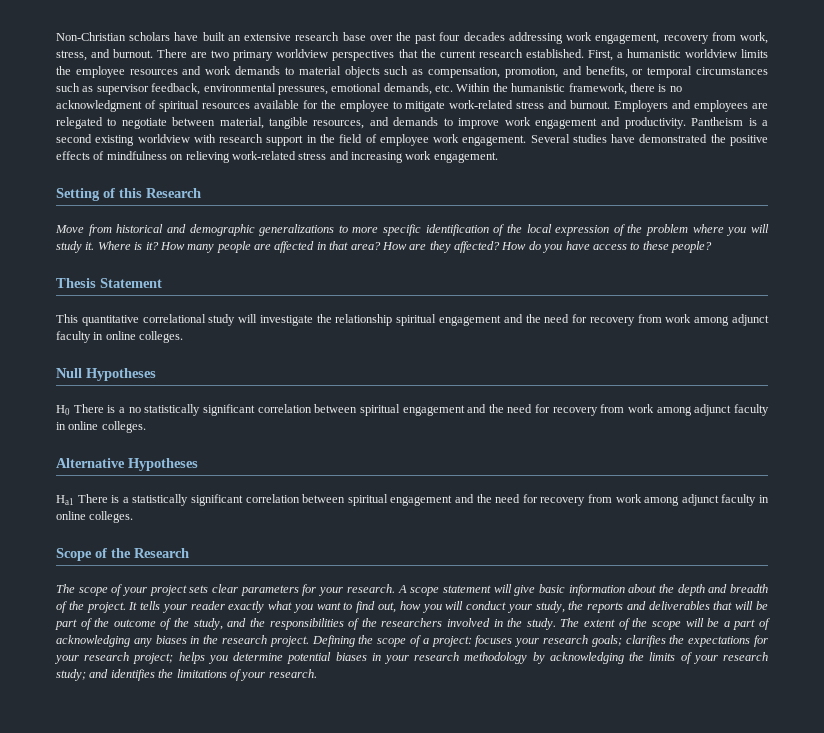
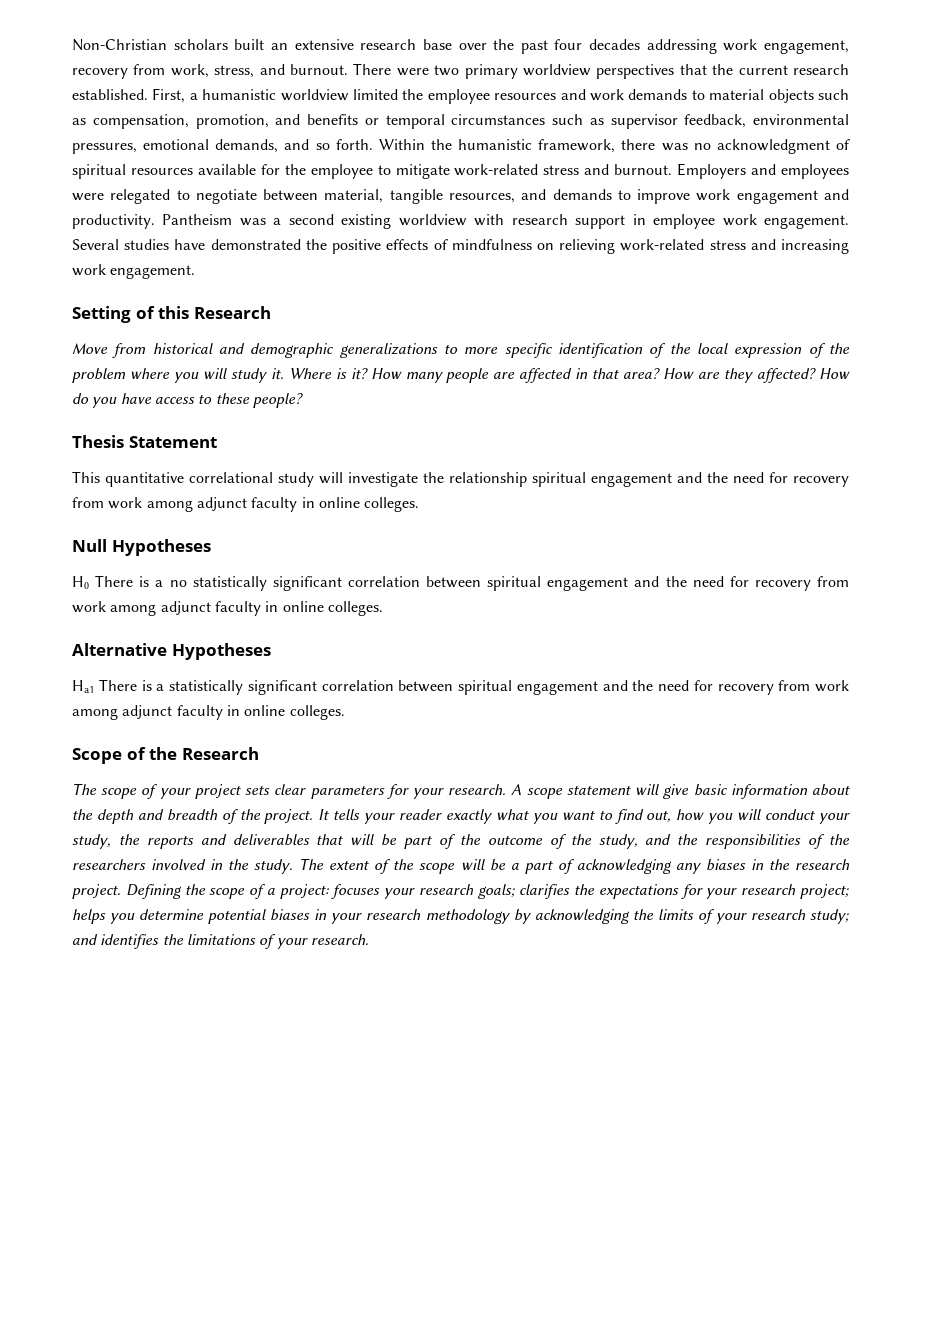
- Non-Christian scholars have built an extensive research base over the past four decades addressing work engagement, recovery from work, stress, and burnout.
+ Non-Christian scholars built an extensive research base over the past four decades addressing work engagement, recovery from work, stress, and burnout.
- There are two primary worldview perspectives that the current research established.
+ There were two primary worldview perspectives that the current research established.
- First, a humanistic worldview limits the employee resources and work demands to material objects such as compensation, promotion, and benefits, or temporal circumstances such as supervisor feedback, environmental pressures, emotional demands, etc. Within the humanistic framework, there is no acknowledgment of spiritual resources available for the employee to mitigate work-related stress and burnout.
+ First, a humanistic worldview limited the employee resources and work demands to material objects such as compensation, promotion, and benefits or temporal circumstances such as supervisor feedback, environmental pressures, emotional demands, and so forth. Within the humanistic framework, there was no acknowledgment of spiritual resources available for the employee to mitigate work-related stress and burnout.
- Employers and employees are relegated to negotiate between material, tangible resources, and demands to improve work engagement and productivity.
+ Employers and employees were relegated to negotiate between material, tangible resources, and demands to improve work engagement and productivity.
- Pantheism is a second existing worldview with research support in the field of employee work engagement.
+ Pantheism was a second existing worldview with research support in employee work engagement.

